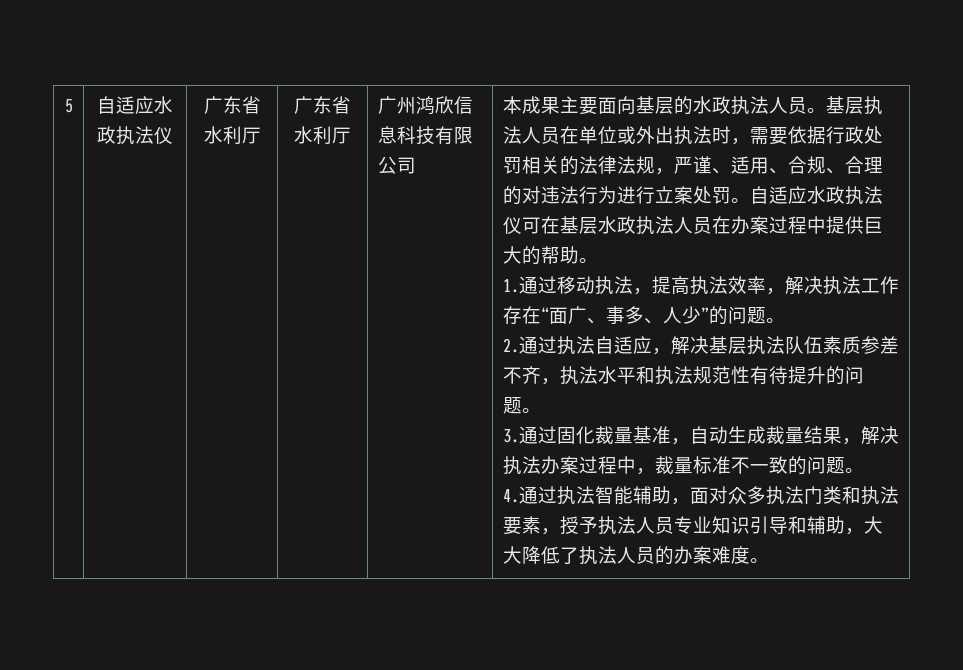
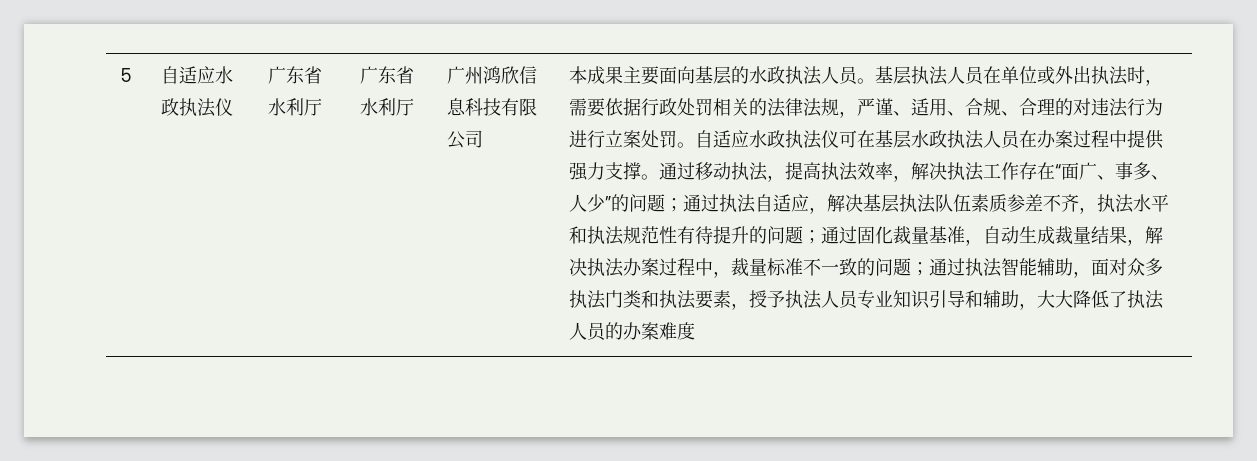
- 自适应水政执法仪可在基层水政执法人员在办案过程中提供巨大的帮助。
- 1.通过移动执法，提高执法效率，解决执法工作存在“面广、事多、人少”的问题。
- 2.通过执法自适应，解决基层执法队伍素质参差不齐，执法水平和执法规范性有待提升的问题。
- 3.通过固化裁量基准，自动生成裁量结果，解决执法办案过程中，裁量标准不一致的问题。
- 4.通过执法智能辅助，面对众多执法门类和执法要素，授予执法人员专业知识引导和辅助，大大降低了执法人员的办案难度。
+ 自适应水政执法仪可在基层水政执法人员在办案过程中提供强力支撑。通过移动执法，提高执法效率，解决执法工作存在“面广、事多、人少”的问题；通过执法自适应，解决基层执法队伍素质参差不齐，执法水平和执法规范性有待提升的问题；通过固化裁量基准，自动生成裁量结果，解决执法办案过程中，裁量标准不一致的问题；通过执法智能辅助，面对众多执法门类和执法要素，授予执法人员专业知识引导和辅助，大大降低了执法人员的办案难度

